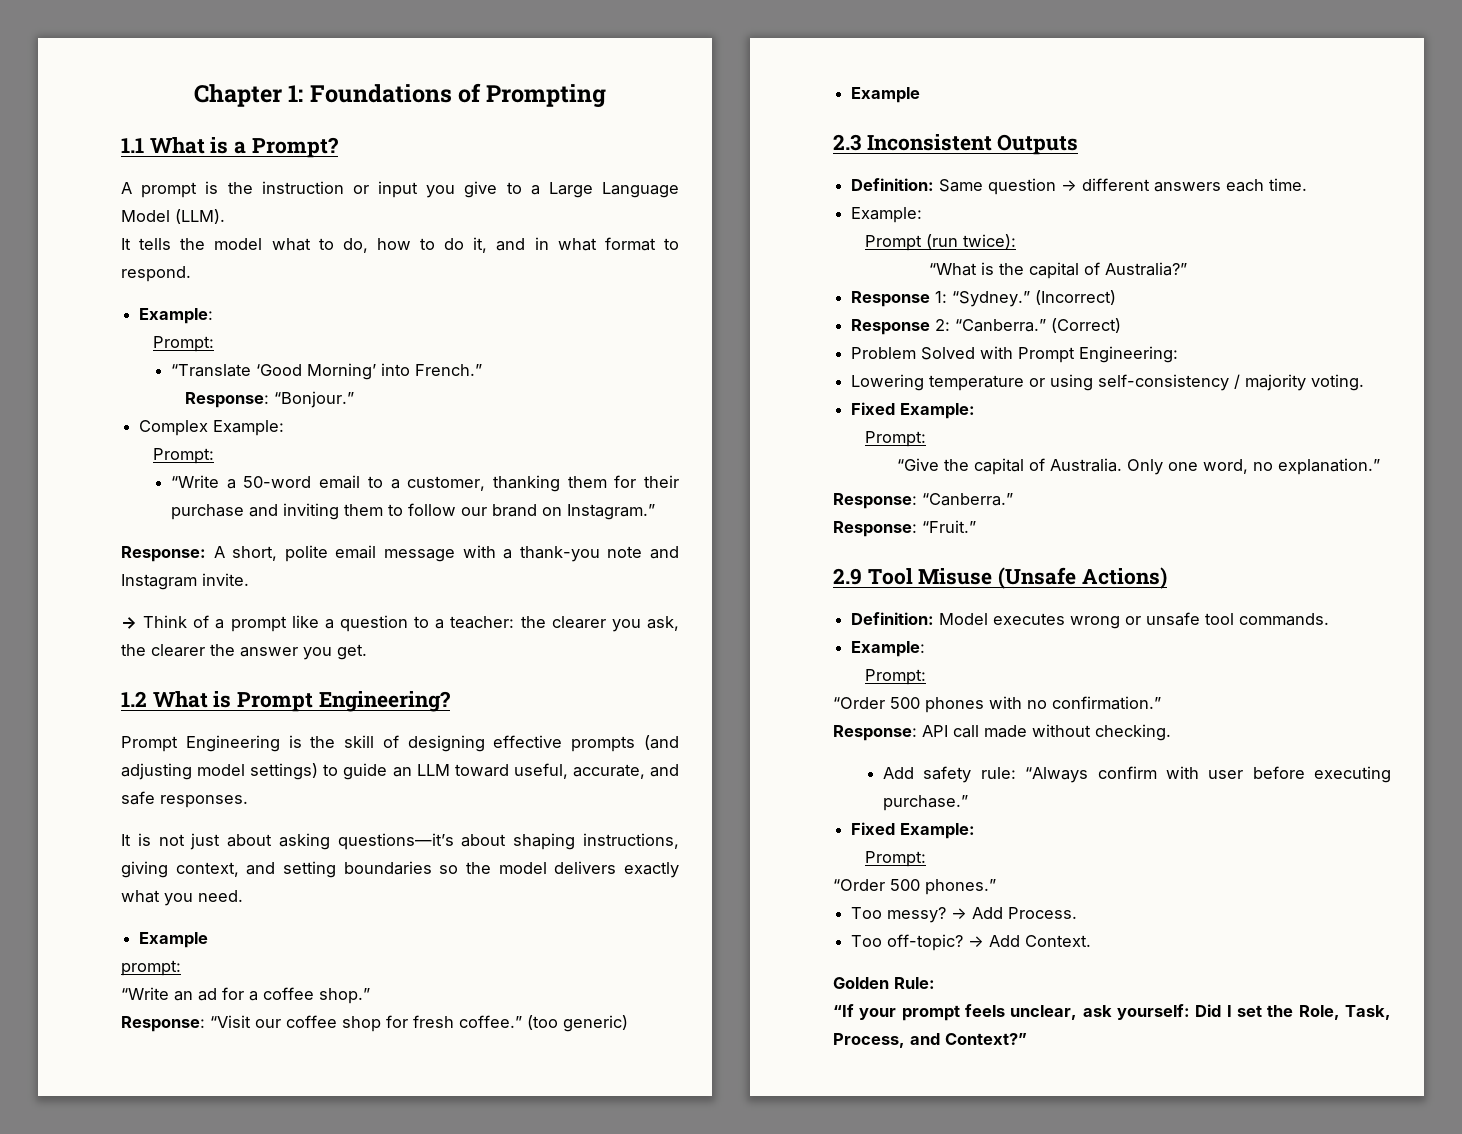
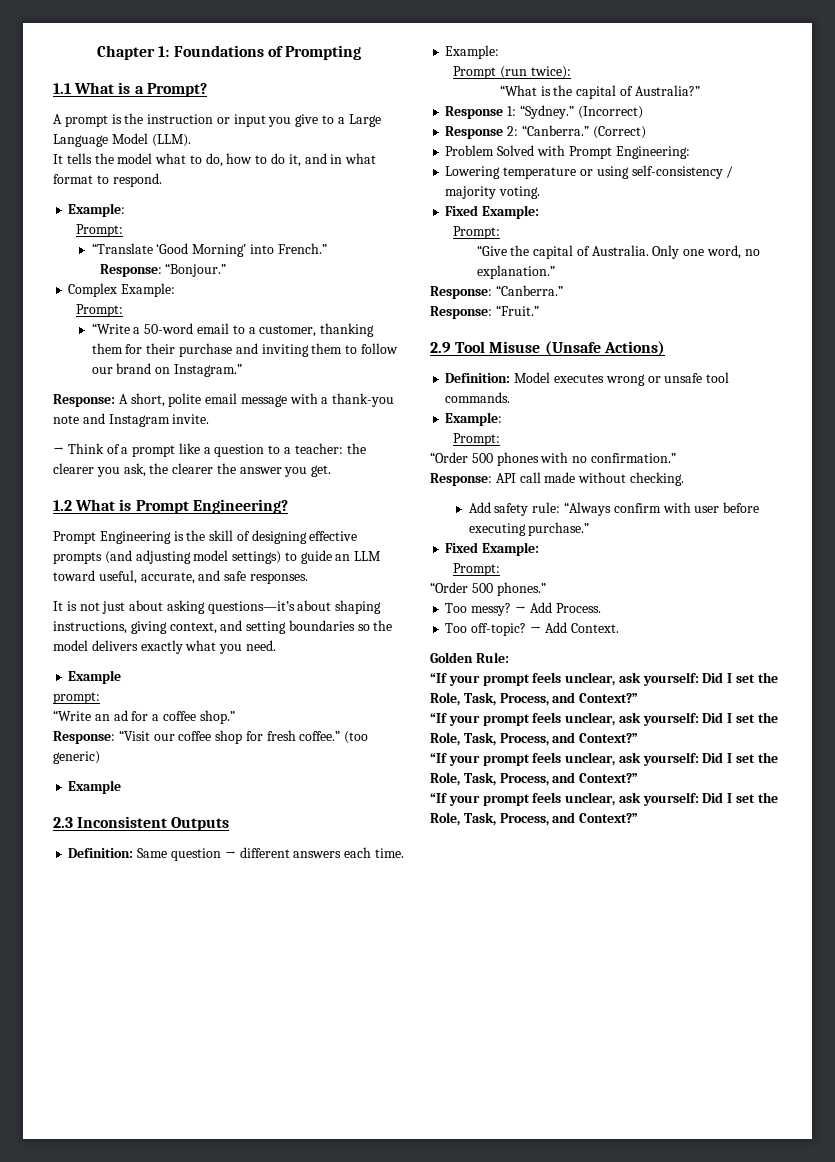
  Golden Rule:
+ “If your prompt feels unclear, ask yourself: Did I set the Role, Task, Process, and Context?”
+ “If your prompt feels unclear, ask yourself: Did I set the Role, Task, Process, and Context?”
+ “If your prompt feels unclear, ask yourself: Did I set the Role, Task, Process, and Context?”

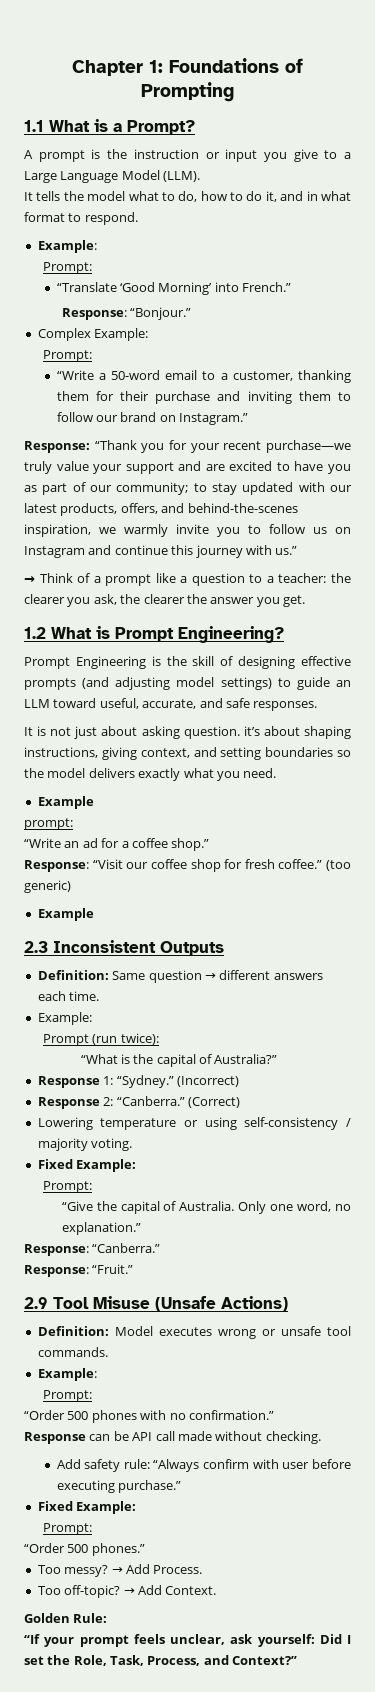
- Response: A short, polite email message with a thank-you note and Instagram invite.
+ Response: “Thank you for your recent purchase—we truly value your support and are excited to have you as part of our community; to stay updated with our latest products, offers, and behind-the-scenes inspiration, we warmly invite you to follow us on Instagram and continue this journey with us.”
- It is not just about asking questions—it’s about shaping instructions, giving context, and setting boundaries so the model delivers exactly what you need.
+ It is not just about asking question. it’s about shaping instructions, giving context, and setting boundaries so the model delivers exactly what you need.
- Problem Solved with Prompt Engineering:
- Response: API call made without checking.
+ Response can be API call made without checking.
  Golden Rule:
- “If your prompt feels unclear, ask yourself: Did I set the Role, Task, Process, and Context?”
- “If your prompt feels unclear, ask yourself: Did I set the Role, Task, Process, and Context?”
- “If your prompt feels unclear, ask yourself: Did I set the Role, Task, Process, and Context?”

